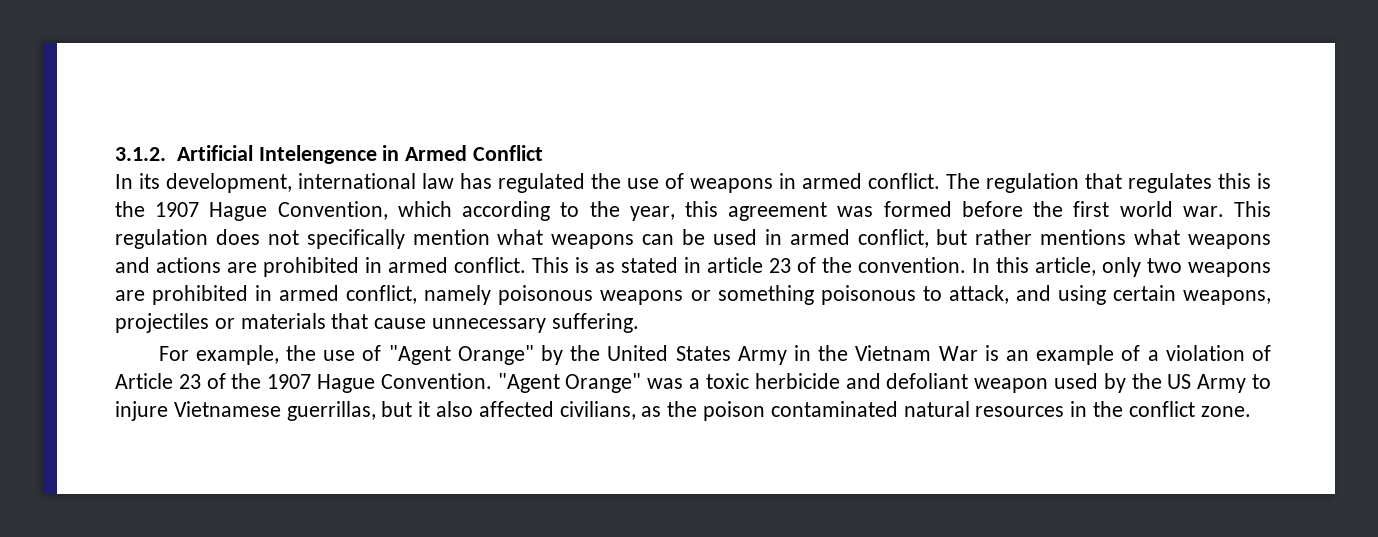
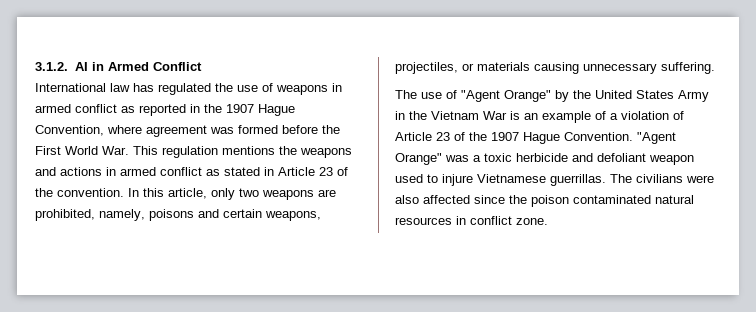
- 3.1.2. Artificial Intelengence in Armed Conflict
+ 3.1.2. AI in Armed Conflict
- In its development, international law has regulated the use of weapons in armed conflict. The regulation that regulates this is the 1907 Hague Convention, which according to the year, this agreement was formed before the first world war. This regulation does not specifically mention what weapons can be used in armed conflict, but rather mentions what weapons and actions are prohibited in armed conflict. This is as stated in article 23 of the convention.
+ International law has regulated the use of weapons in armed conflict as reported in the 1907 Hague Convention, where agreement was formed before the First World War. This regulation mentions the weapons and actions in armed conflict as stated in Article 23 of the convention.
- In this article, only two weapons are prohibited in armed conflict, namely poisonous weapons or something poisonous to attack, and using certain weapons, projectiles or materials that cause unnecessary suffering.
+ In this article, only two weapons are prohibited, namely, poisons and certain weapons, projectiles, or materials causing unnecessary suffering.
- For example, the use of "Agent Orange" by the United States Army in the Vietnam War is an example of a violation of Article 23 of the 1907 Hague Convention.
+ The use of "Agent Orange" by the United States Army in the Vietnam War is an example of a violation of Article 23 of the 1907 Hague Convention.
- "Agent Orange" was a toxic herbicide and defoliant weapon used by the US Army to injure Vietnamese guerrillas, but it also affected civilians, as the poison contaminated natural resources in the conflict zone.
+ "Agent Orange" was a toxic herbicide and defoliant weapon used to injure Vietnamese guerrillas. The civilians were also affected since the poison contaminated natural resources in conflict zone.

